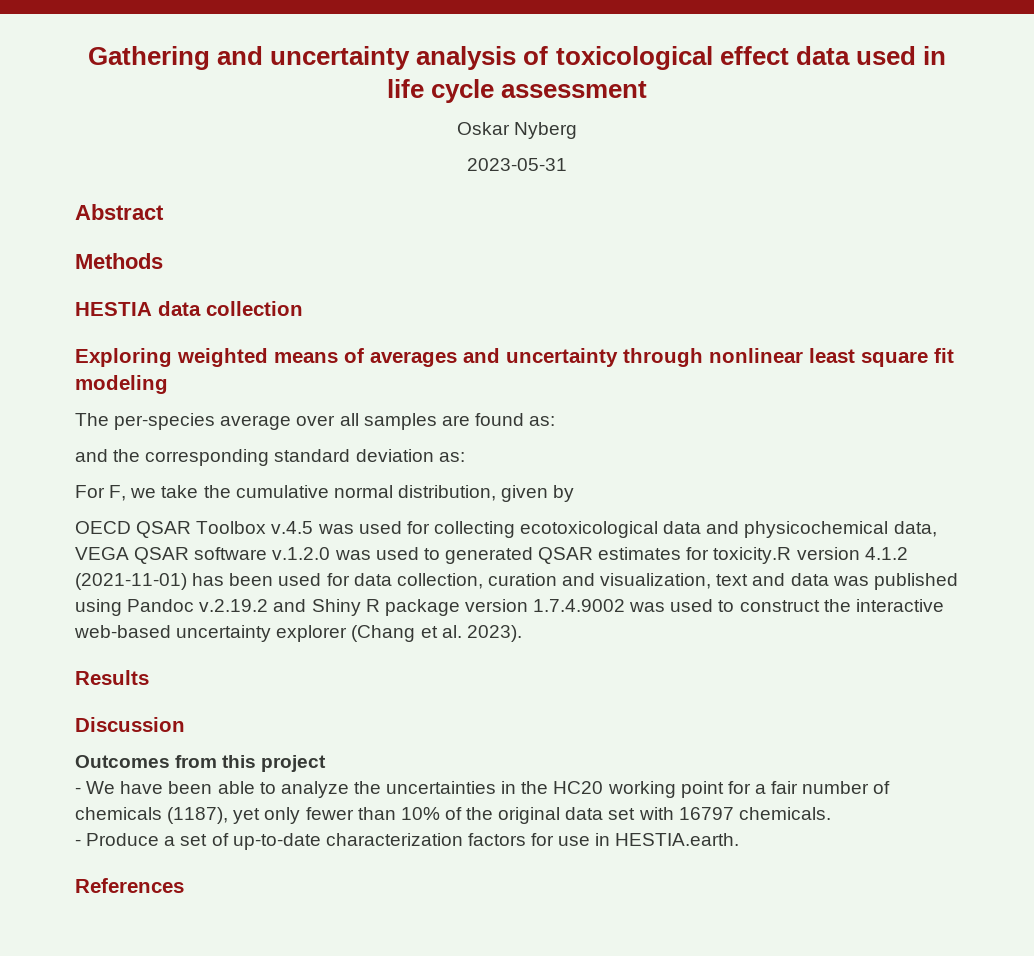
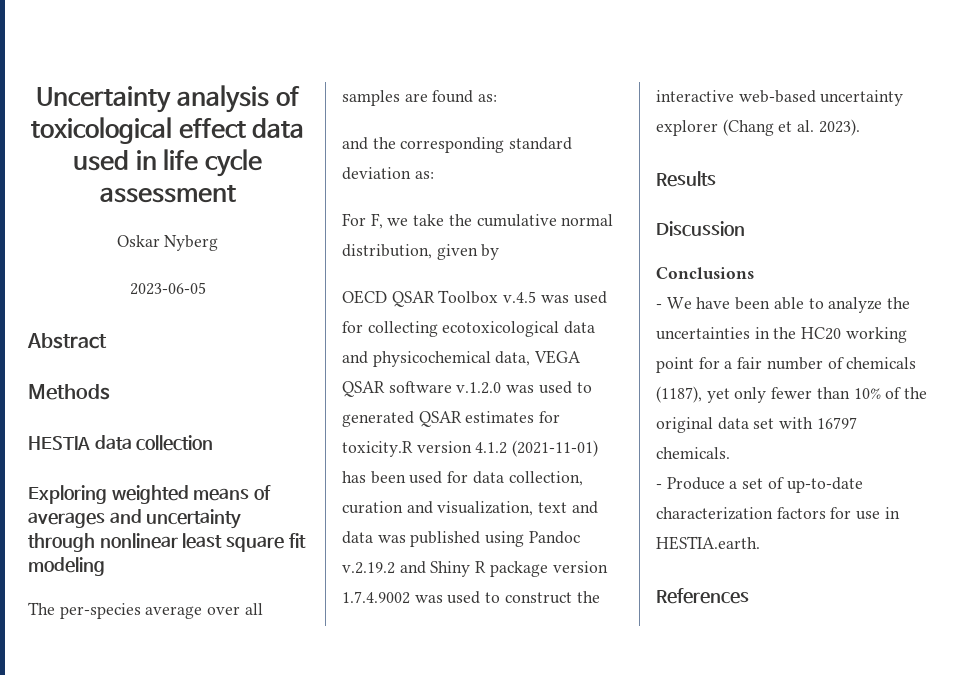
- Gathering and uncertainty analysis of toxicological effect data used in life cycle assessment
+ Uncertainty analysis of toxicological effect data used in life cycle assessment
- 2023-05-31
+ 2023-06-05
- Outcomes from this project
+ Conclusions

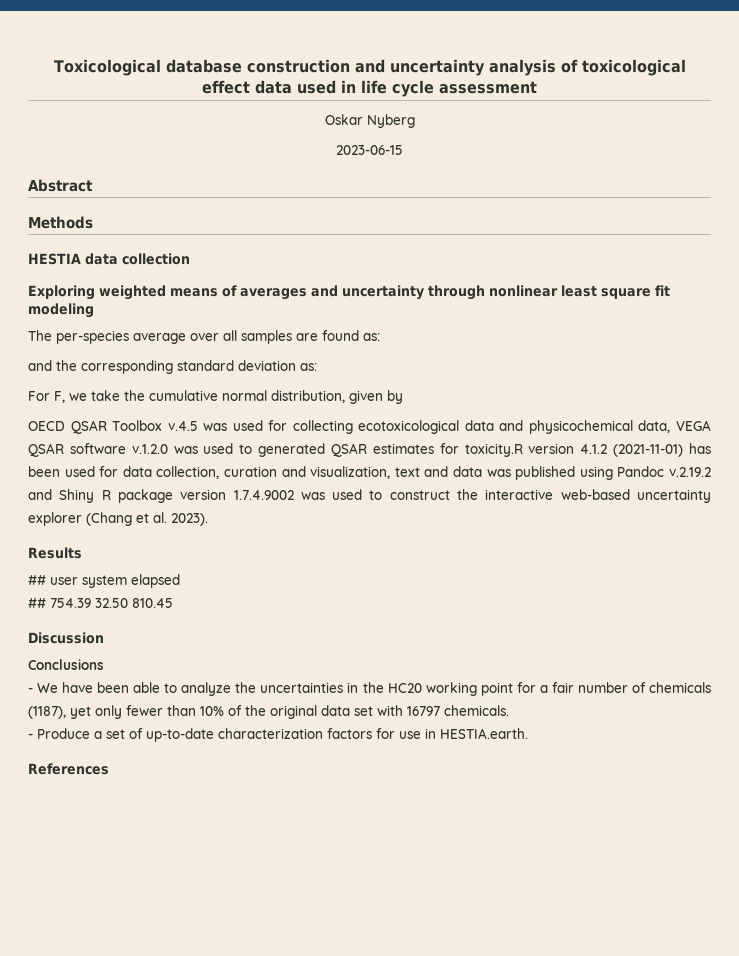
- Uncertainty analysis of toxicological effect data used in life cycle assessment
+ Toxicological database construction and uncertainty analysis of toxicological effect data used in life cycle assessment
- 2023-06-05
+ 2023-06-15
+ ## user system elapsed
+ ## 754.39 32.50 810.45

